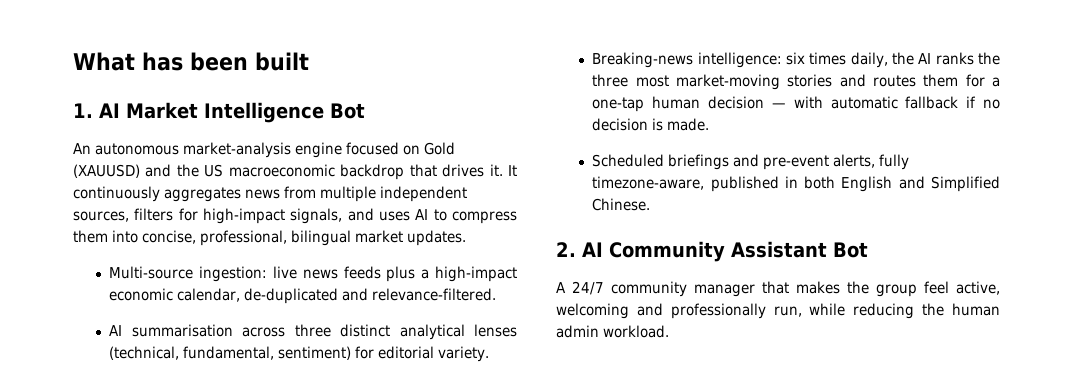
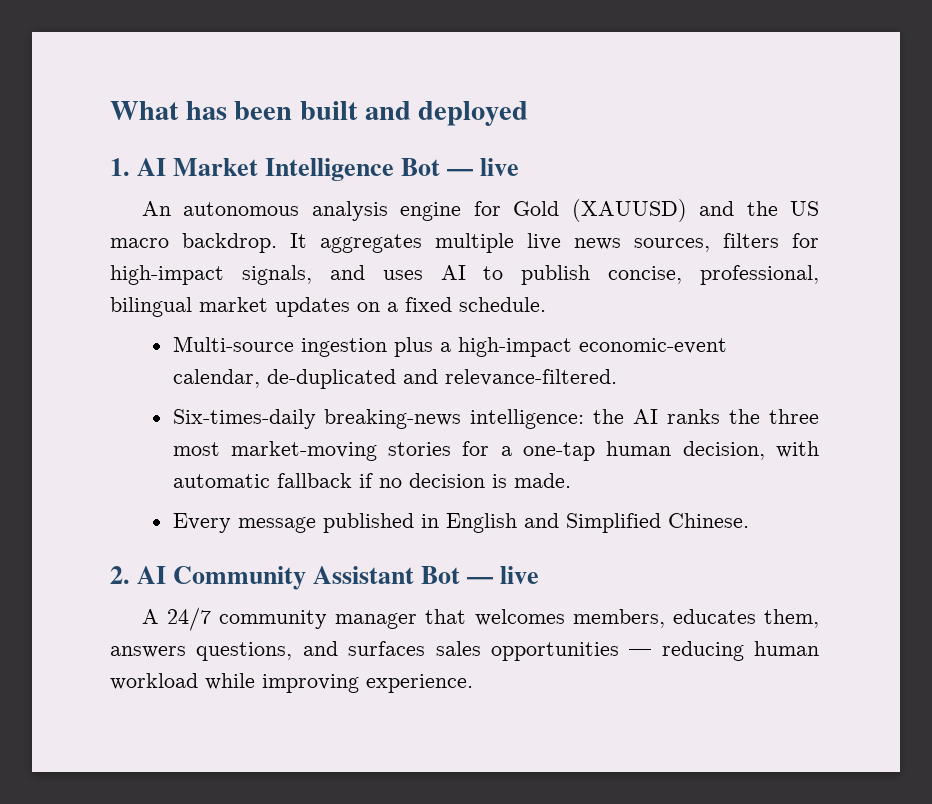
- What has been built
+ What has been built and deployed
- 1. AI Market Intelligence Bot
+ 1. AI Market Intelligence Bot — live
- An autonomous market-analysis engine focused on Gold (XAUUSD) and the US macroeconomic backdrop that drives it. It continuously aggregates news from multiple independent sources, filters for high-impact signals, and uses AI to compress them into concise, professional, bilingual market updates.
- Multi-source ingestion: live news feeds plus a high-impact economic calendar, de-duplicated and relevance-filtered.
+ An autonomous analysis engine for Gold (XAUUSD) and the US macro backdrop. It aggregates multiple live news sources, filters for high-impact signals, and uses AI to publish concise, professional, bilingual market updates on a fixed schedule.
+ Multi-source ingestion plus a high-impact economic-event calendar, de-duplicated and relevance-filtered.
- AI summarisation across three distinct analytical lenses (technical, fundamental, sentiment) for editorial variety.
- Breaking-news intelligence: six times daily, the AI ranks the three most market-moving stories and routes them for a one-tap human decision — with automatic fallback if no decision is made.
+ Six-times-daily breaking-news intelligence: the AI ranks the three most market-moving stories for a one-tap human decision, with automatic fallback if no decision is made.
- Scheduled briefings and pre-event alerts, fully timezone-aware, published in both English and Simplified Chinese.
+ Every message published in English and Simplified Chinese.
- 2. AI Community Assistant Bot
+ 2. AI Community Assistant Bot — live
- A 24/7 community manager that makes the group feel active, welcoming and professionally run, while reducing the human admin workload.
+ A 24/7 community manager that welcomes members, educates them, answers questions, and surfaces sales opportunities — reducing human workload while improving experience.

